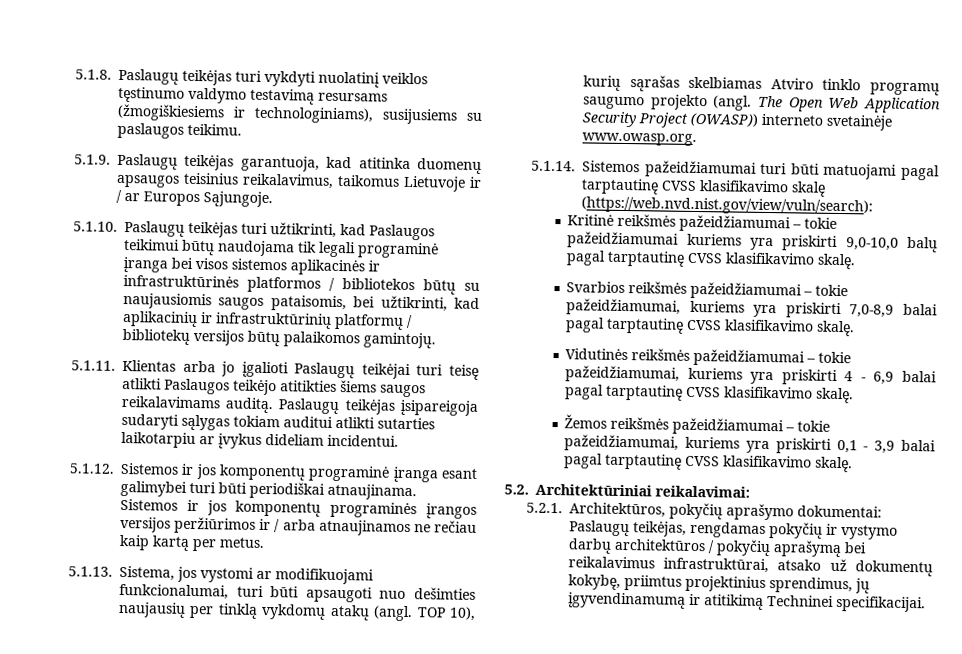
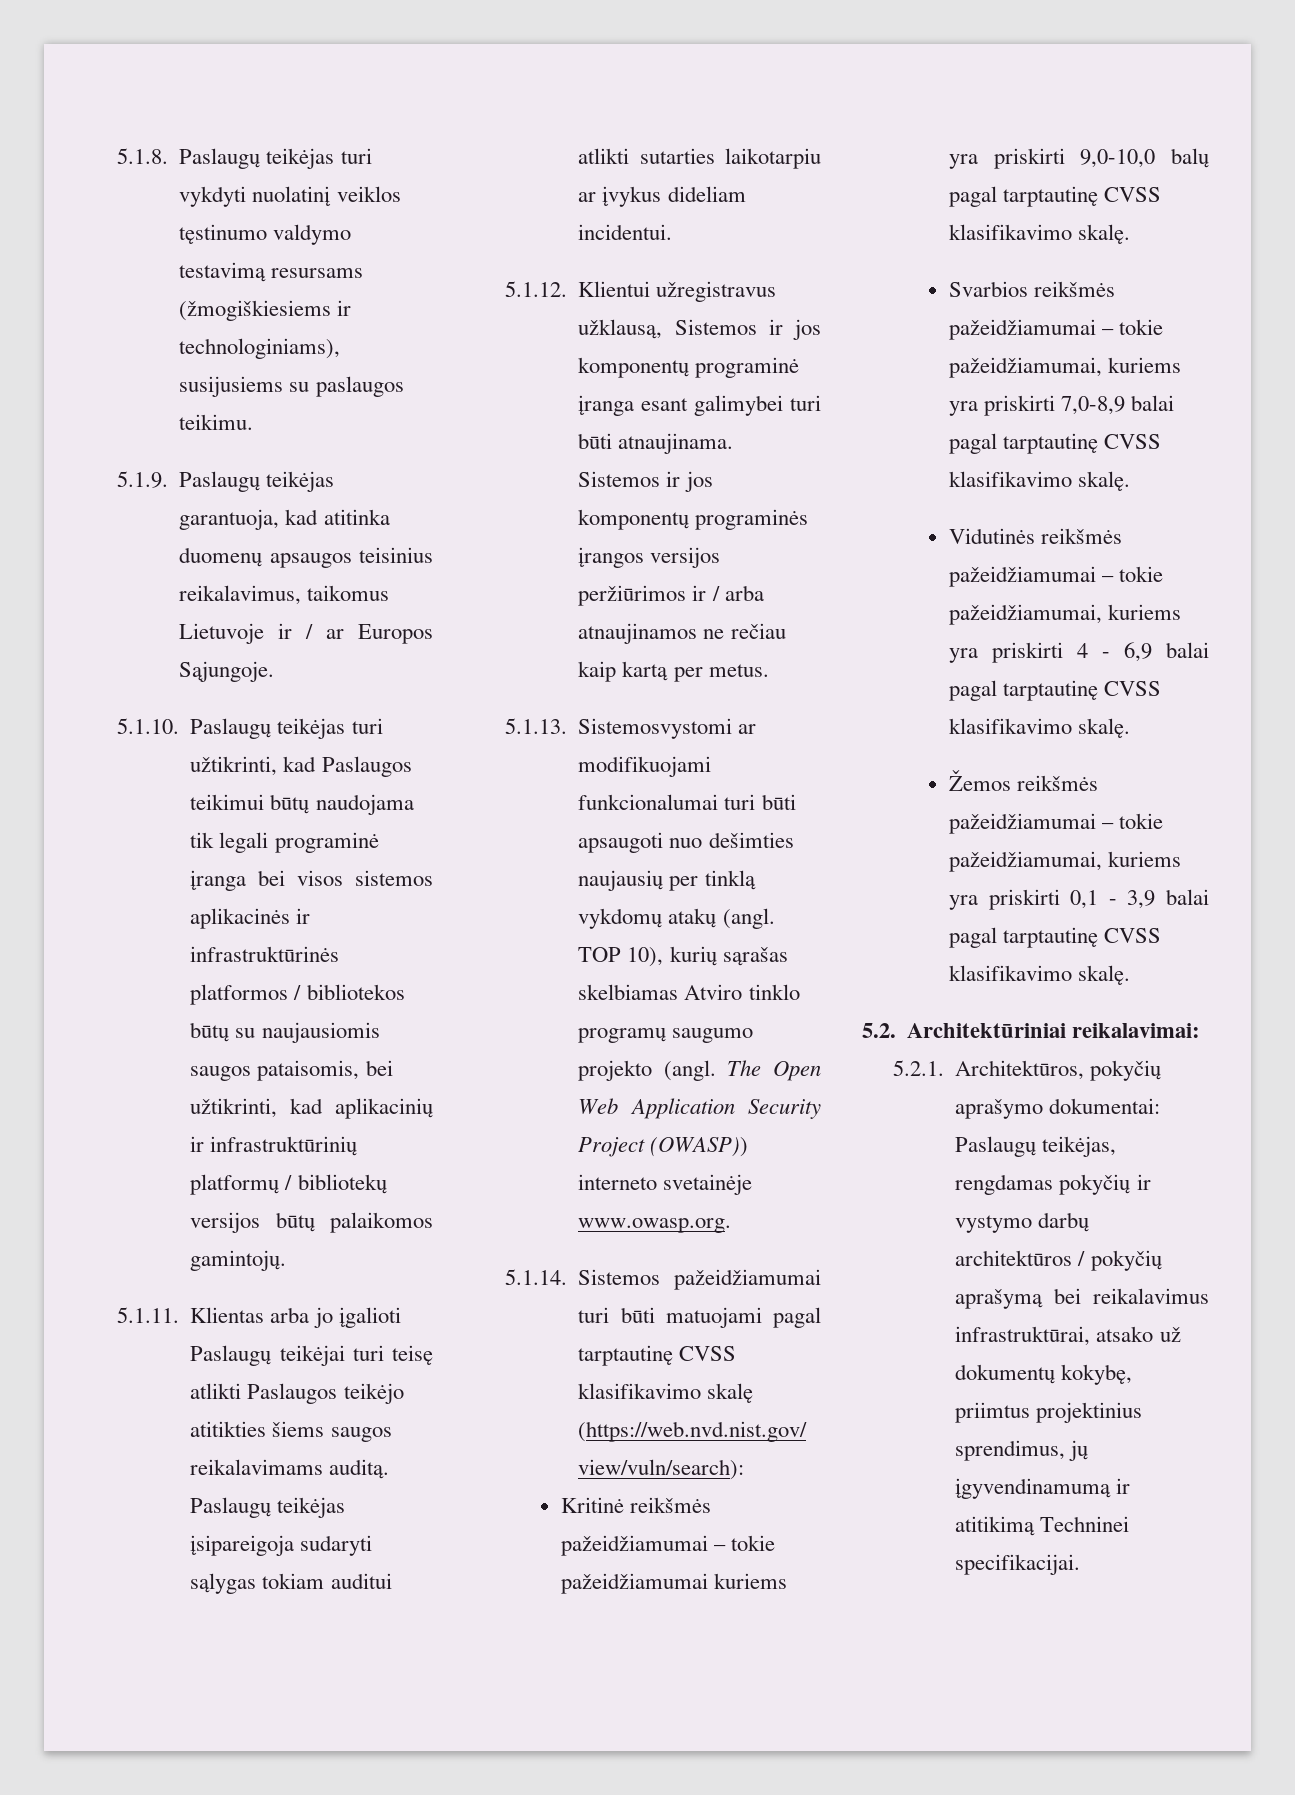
- 5.1.12. Sistemos ir jos komponentų programinė įranga esant galimybei turi būti periodiškai atnaujinama.
+ 5.1.12. Klientui užregistravus užklausą, Sistemos ir jos komponentų programinė įranga esant galimybei turi būti atnaujinama.
- 5.1.13. Sistema, jos vystomi ar modifikuojami funkcionalumai, turi būti apsaugoti nuo dešimties naujausių per tinklą vykdomų atakų (angl.
+ 5.1.13. Sistemosvystomi ar modifikuojami funkcionalumai turi būti apsaugoti nuo dešimties naujausių per tinklą vykdomų atakų (angl.

